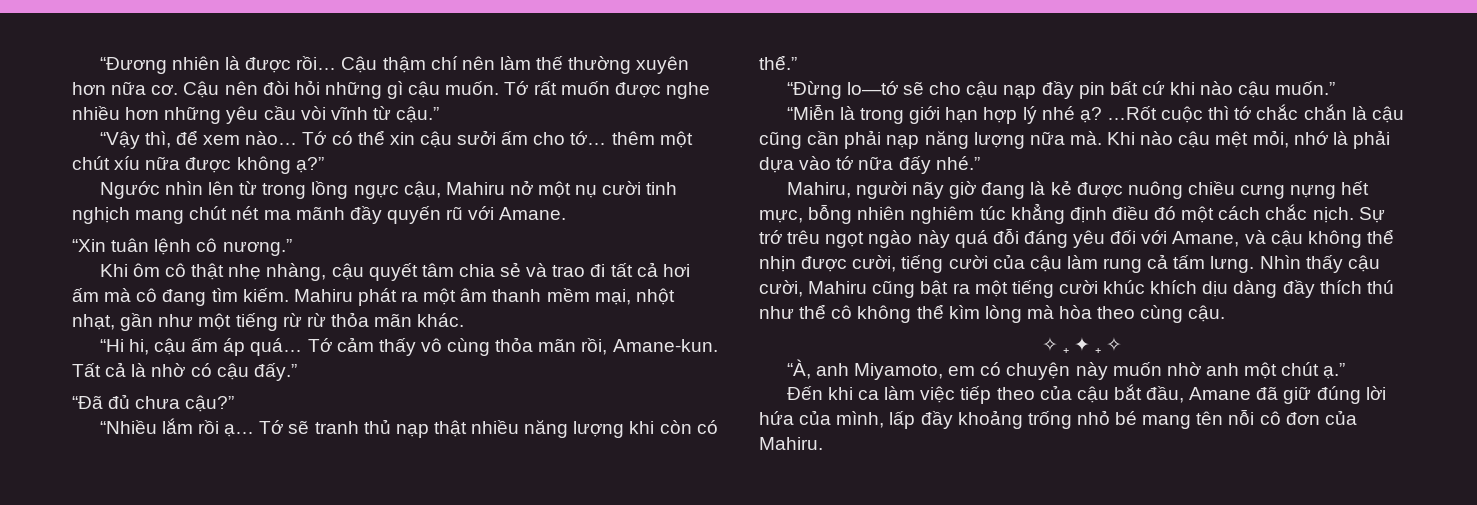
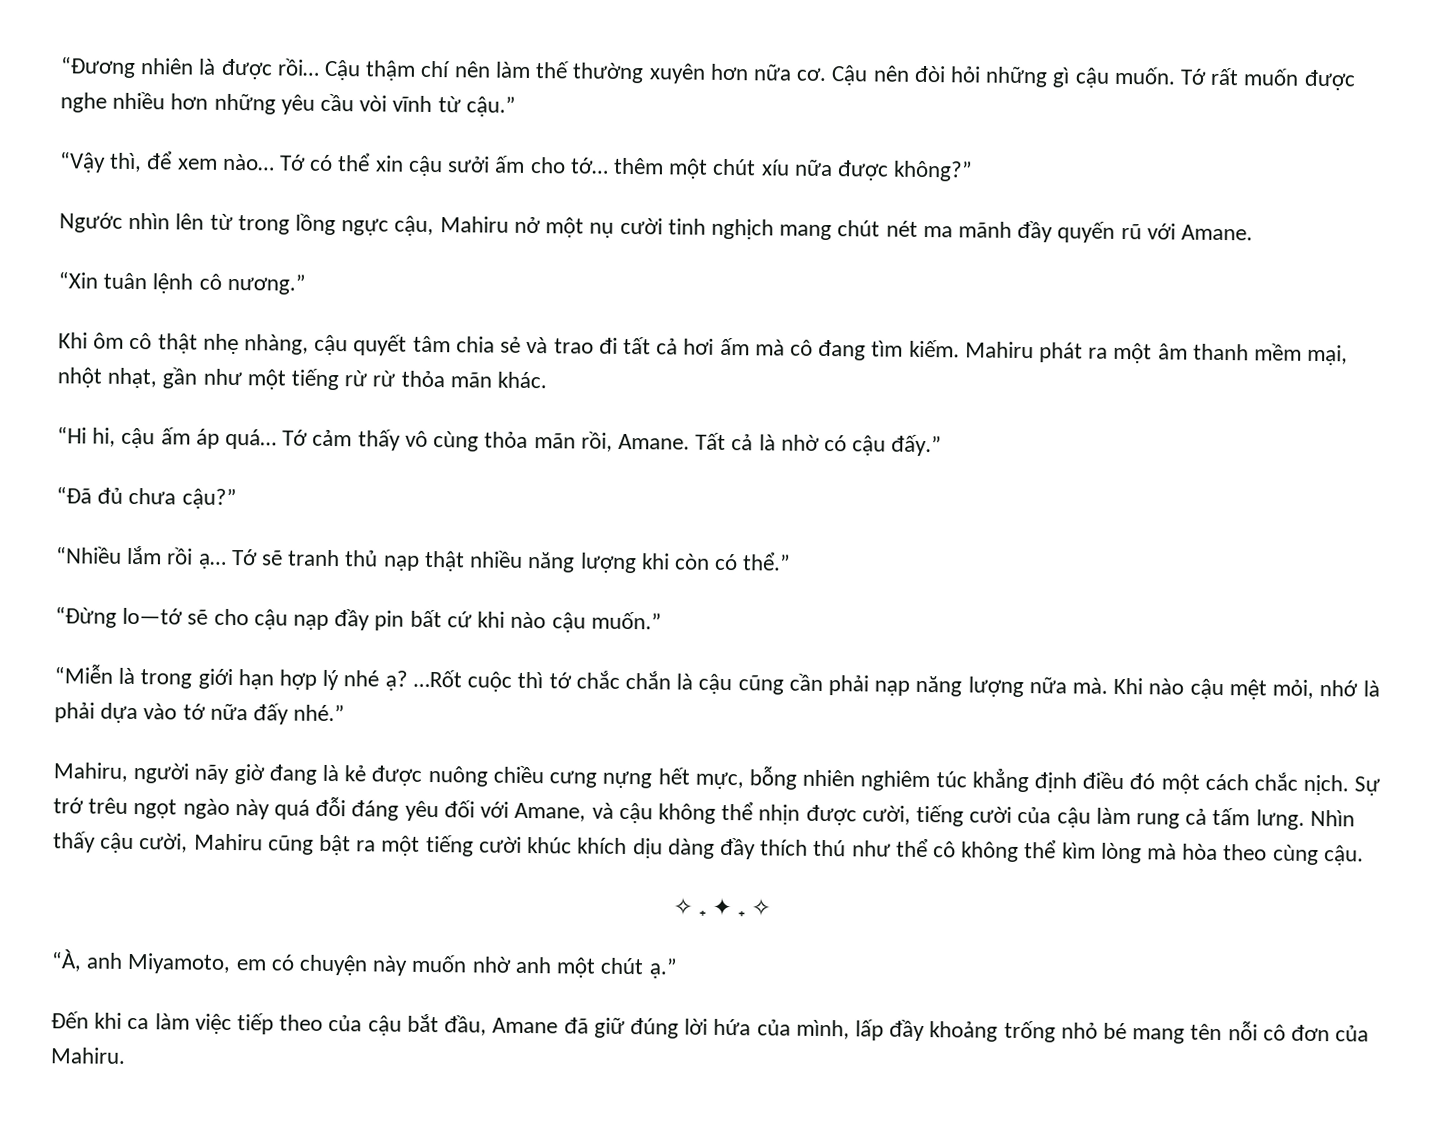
- Tớ có thể xin cậu sưởi ấm cho tớ… thêm một chút xíu nữa được không ạ?”
+ Tớ có thể xin cậu sưởi ấm cho tớ… thêm một chút xíu nữa được không?”
- Tớ cảm thấy vô cùng thỏa mãn rồi, Amane-kun.
+ Tớ cảm thấy vô cùng thỏa mãn rồi, Amane.

